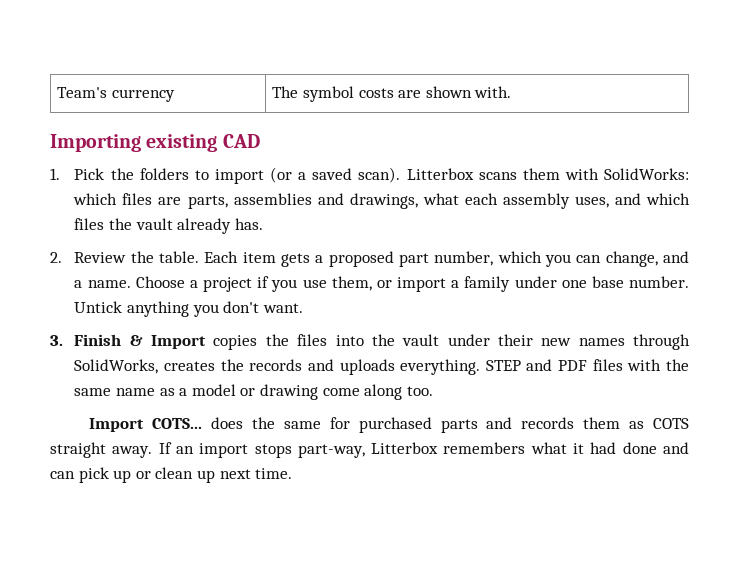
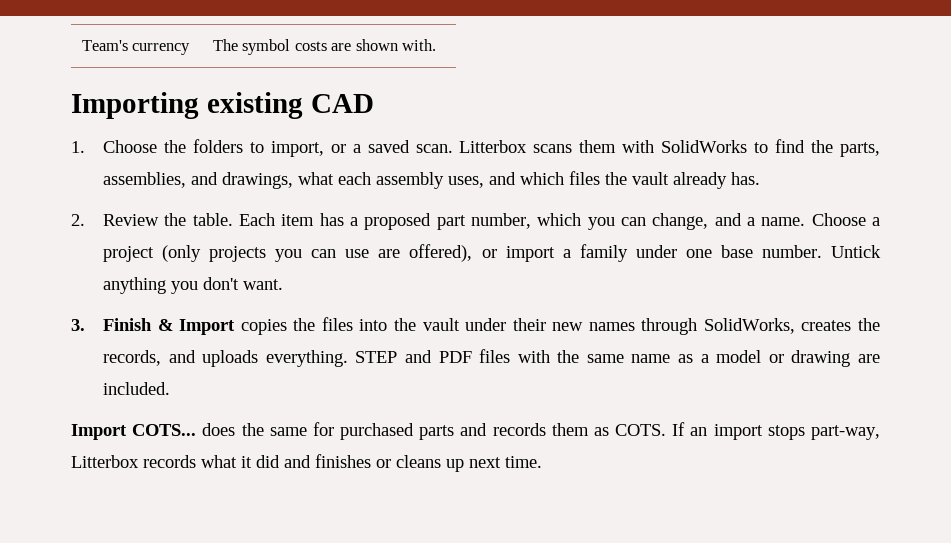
- 1. Pick the folders to import (or a saved scan).
+ 1. Choose the folders to import, or a saved scan.
- Litterbox scans them with SolidWorks: which files are parts, assemblies and drawings, what each assembly uses, and which files the vault already has.
+ Litterbox scans them with SolidWorks to find the parts, assemblies, and drawings, what each assembly uses, and which files the vault already has.
- Each item gets a proposed part number, which you can change, and a name.
+ Each item has a proposed part number, which you can change, and a name.
- Choose a project if you use them, or import a family under one base number.
+ Choose a project (only projects you can use are offered), or import a family under one base number.
- 3. Finish & Import copies the files into the vault under their new names through SolidWorks, creates the records and uploads everything.
+ 3. Finish & Import copies the files into the vault under their new names through SolidWorks, creates the records, and uploads everything.
- STEP and PDF files with the same name as a model or drawing come along too.
+ STEP and PDF files with the same name as a model or drawing are included.
- Import COTS... does the same for purchased parts and records them as COTS straight away.
+ Import COTS... does the same for purchased parts and records them as COTS.
- If an import stops part-way, Litterbox remembers what it had done and can pick up or clean up next time.
+ If an import stops part-way, Litterbox records what it did and finishes or cleans up next time.

